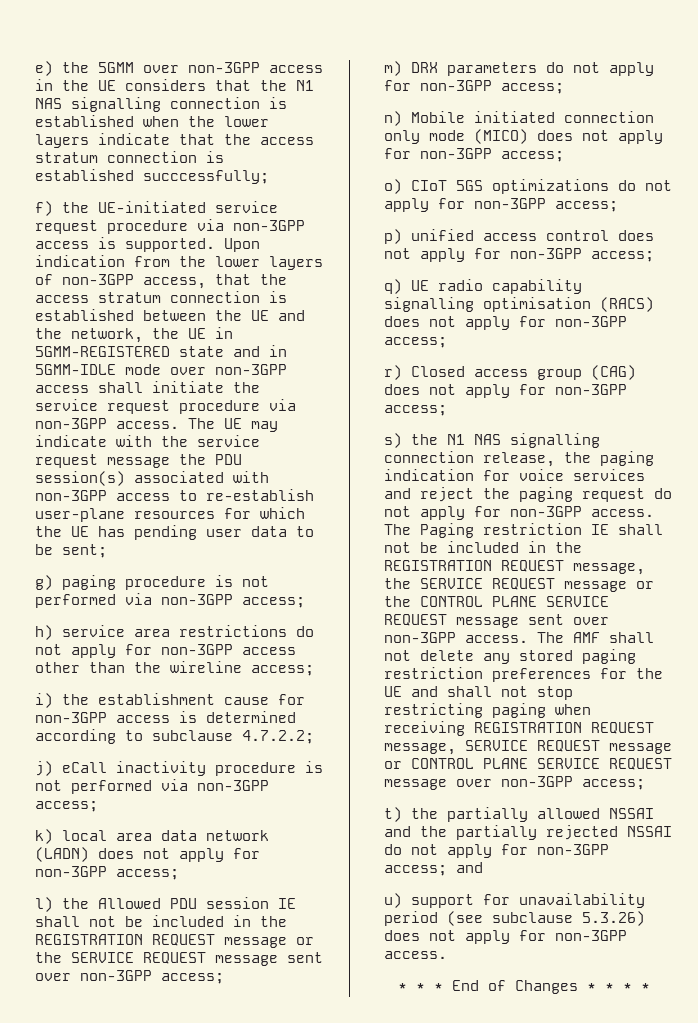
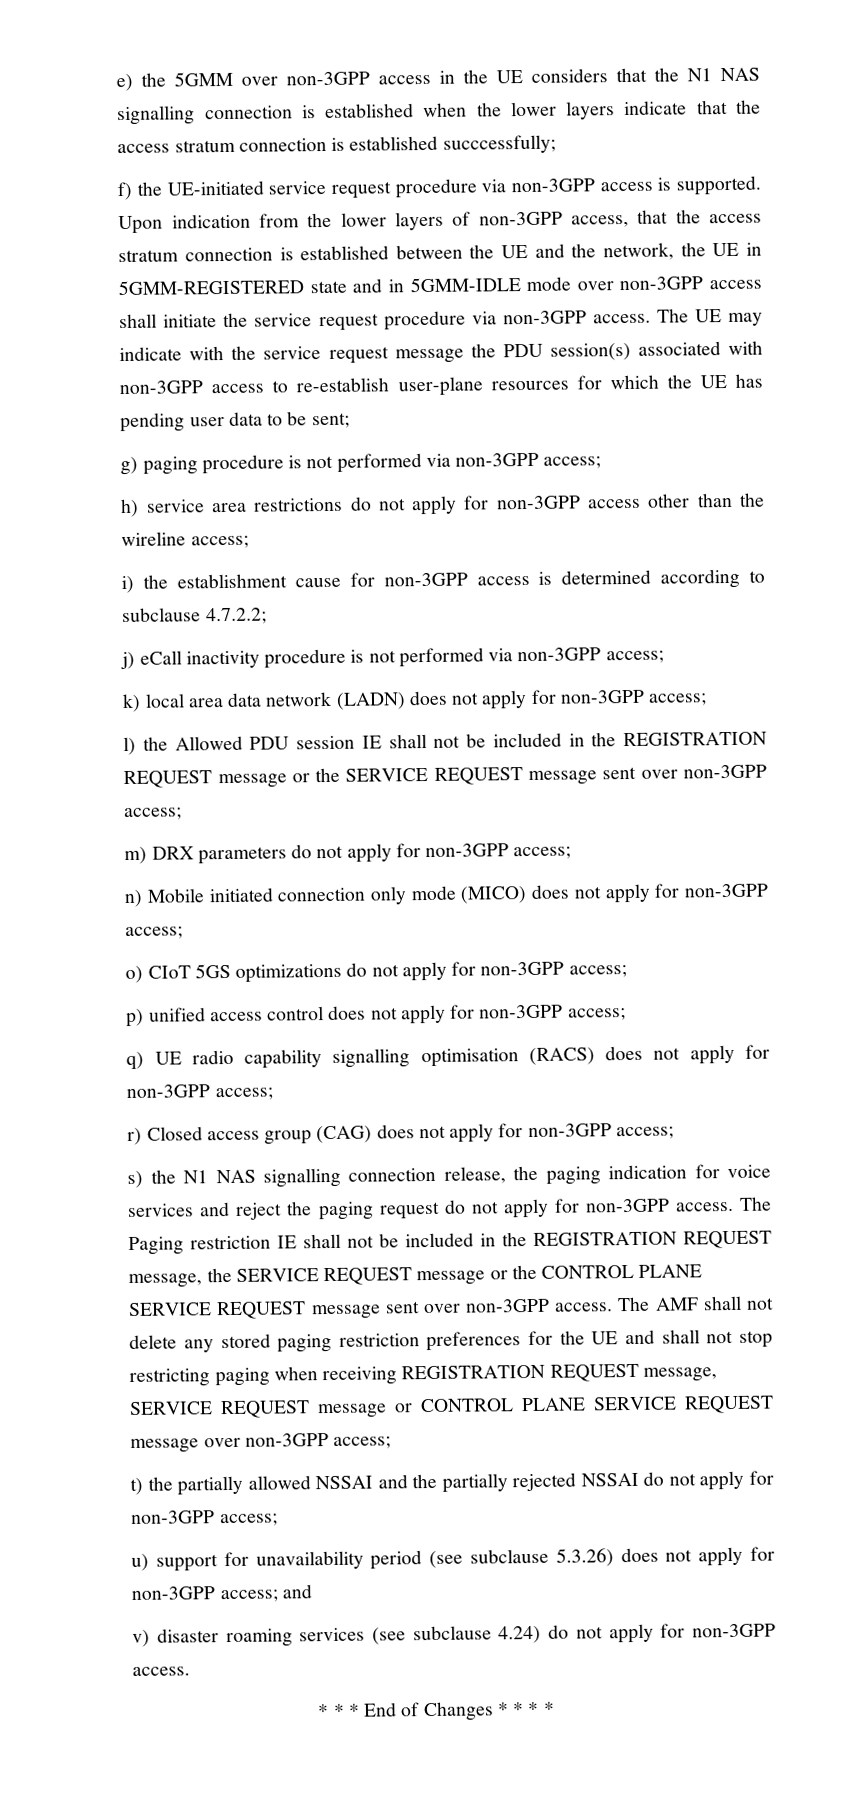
- t) the partially allowed NSSAI and the partially rejected NSSAI do not apply for non-3GPP access; and
+ t) the partially allowed NSSAI and the partially rejected NSSAI do not apply for non-3GPP access;
- u) support for unavailability period (see subclause 5.3.26) does not apply for non-3GPP access.
+ u) support for unavailability period (see subclause 5.3.26) does not apply for non-3GPP access; and
+ v) disaster roaming services (see subclause 4.24) do not apply for non-3GPP access.

